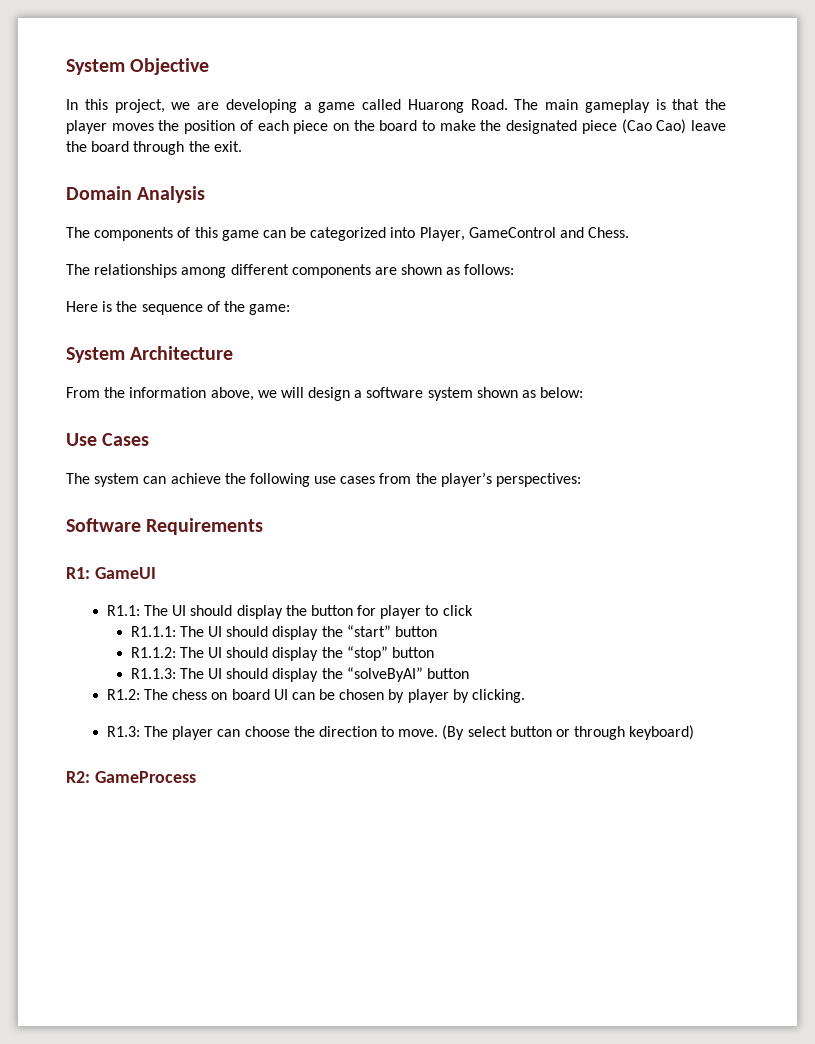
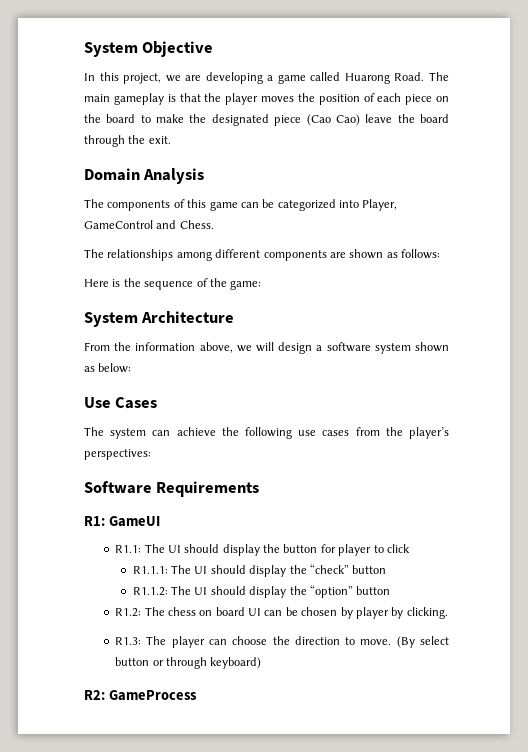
- R1.1.1: The UI should display the “start” button
+ R1.1.1: The UI should display the “check” button
- R1.1.2: The UI should display the “stop” button
- R1.1.3: The UI should display the “solveByAI” button
+ R1.1.2: The UI should display the “option” button

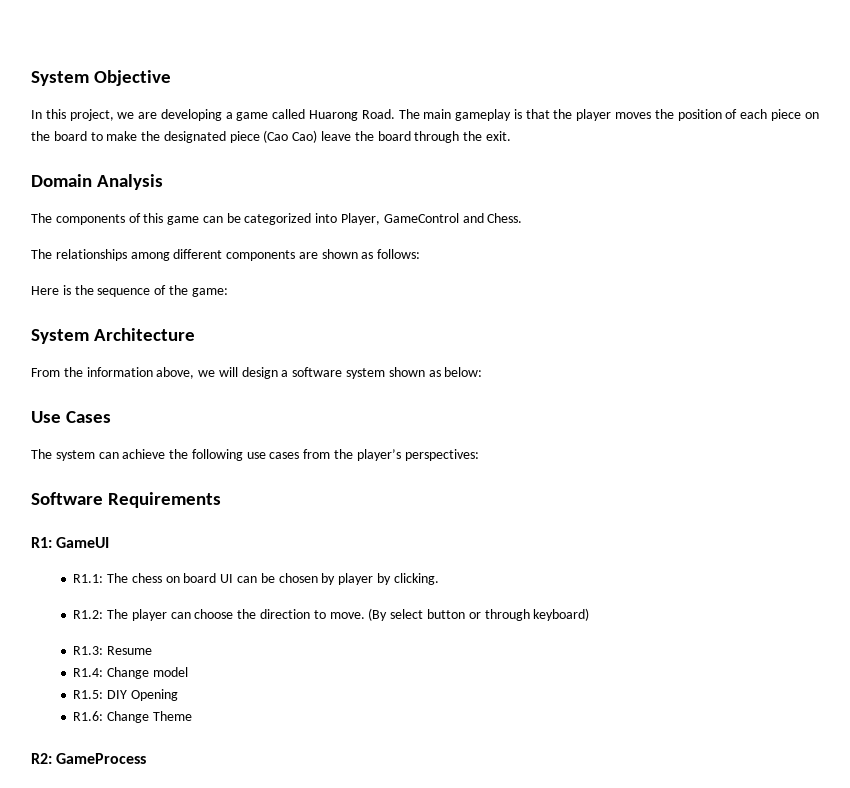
- R1.1: The UI should display the button for player to click
- R1.1.1: The UI should display the “check” button
- R1.1.2: The UI should display the “option” button
- R1.2: The chess on board UI can be chosen by player by clicking.
+ R1.1: The chess on board UI can be chosen by player by clicking.
- R1.3: The player can choose the direction to move.
+ R1.2: The player can choose the direction to move.
+ R1.3: Resume
+ R1.4: Change model
+ R1.5: DIY Opening
+ R1.6: Change Theme

